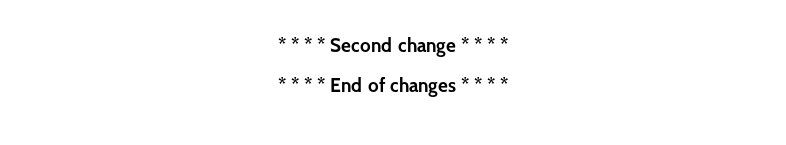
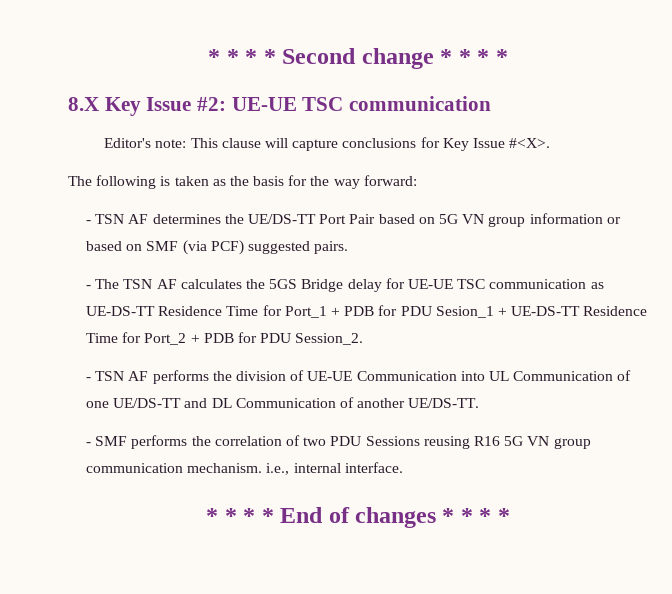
+ 8.X Key Issue #2: UE-UE TSC communication
+ Editor's note: This clause will capture conclusions for Key Issue #<X>.
+ The following is taken as the basis for the way forward:
+ - TSN AF determines the UE/DS-TT Port Pair based on 5G VN group information or based on SMF (via PCF) suggested pairs.
+ - The TSN AF calculates the 5GS Bridge delay for UE-UE TSC communication as UE-DS-TT Residence Time for Port_1 + PDB for PDU Sesion_1 + UE-DS-TT Residence Time for Port_2 + PDB for PDU Session_2.
+ - TSN AF performs the division of UE-UE Communication into UL Communication of one UE/DS-TT and DL Communication of another UE/DS-TT.
+ - SMF performs the correlation of two PDU Sessions reusing R16 5G VN group communication mechanism. i.e., internal interface.

